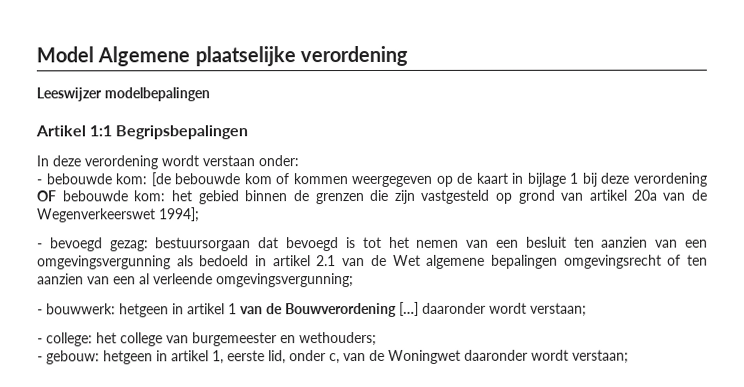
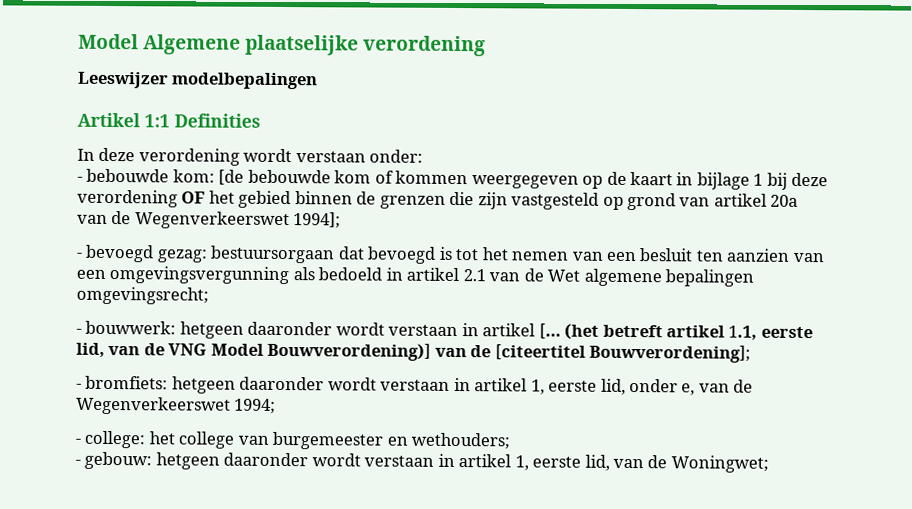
- Artikel 1:1 Begripsbepalingen
+ Artikel 1:1 Definities
- - bebouwde kom: [de bebouwde kom of kommen weergegeven op de kaart in bijlage 1 bij deze verordening OF bebouwde kom: het gebied binnen de grenzen die zijn vastgesteld op grond van artikel 20a van de Wegenverkeerswet 1994];
+ - bebouwde kom: [de bebouwde kom of kommen weergegeven op de kaart in bijlage 1 bij deze verordening OF het gebied binnen de grenzen die zijn vastgesteld op grond van artikel 20a van de Wegenverkeerswet 1994];
- - bevoegd gezag: bestuursorgaan dat bevoegd is tot het nemen van een besluit ten aanzien van een omgevingsvergunning als bedoeld in artikel 2.1 van de Wet algemene bepalingen omgevingsrecht of ten aanzien van een al verleende omgevingsvergunning;
- - bouwwerk: hetgeen in artikel 1 van de Bouwverordening […] daaronder wordt verstaan;
+ - bevoegd gezag: bestuursorgaan dat bevoegd is tot het nemen van een besluit ten aanzien van een omgevingsvergunning als bedoeld in artikel 2.1 van de Wet algemene bepalingen omgevingsrecht;
+ - bouwwerk: hetgeen daaronder wordt verstaan in artikel [… (het betreft artikel 1.1, eerste lid, van de VNG Model Bouwverordening)] van de [citeertitel Bouwverordening];
+ - bromfiets: hetgeen daaronder wordt verstaan in artikel 1, eerste lid, onder e, van de Wegenverkeerswet 1994;
- - gebouw: hetgeen in artikel 1, eerste lid, onder c, van de Woningwet daaronder wordt verstaan;
+ - gebouw: hetgeen daaronder wordt verstaan in artikel 1, eerste lid, van de Woningwet;

